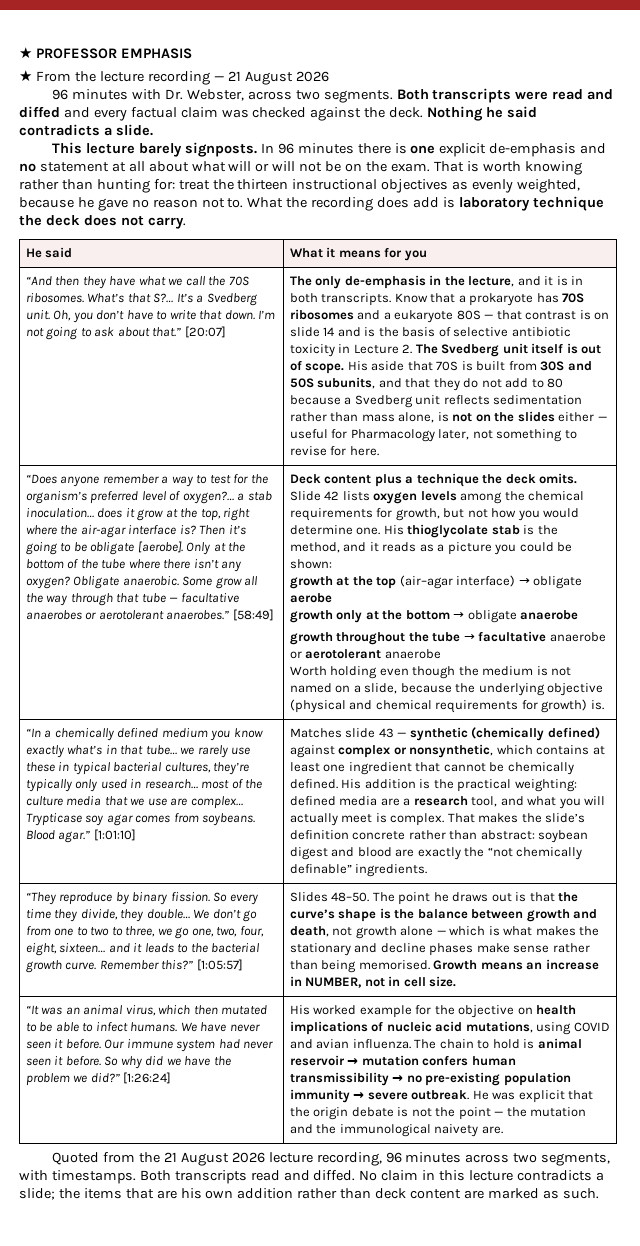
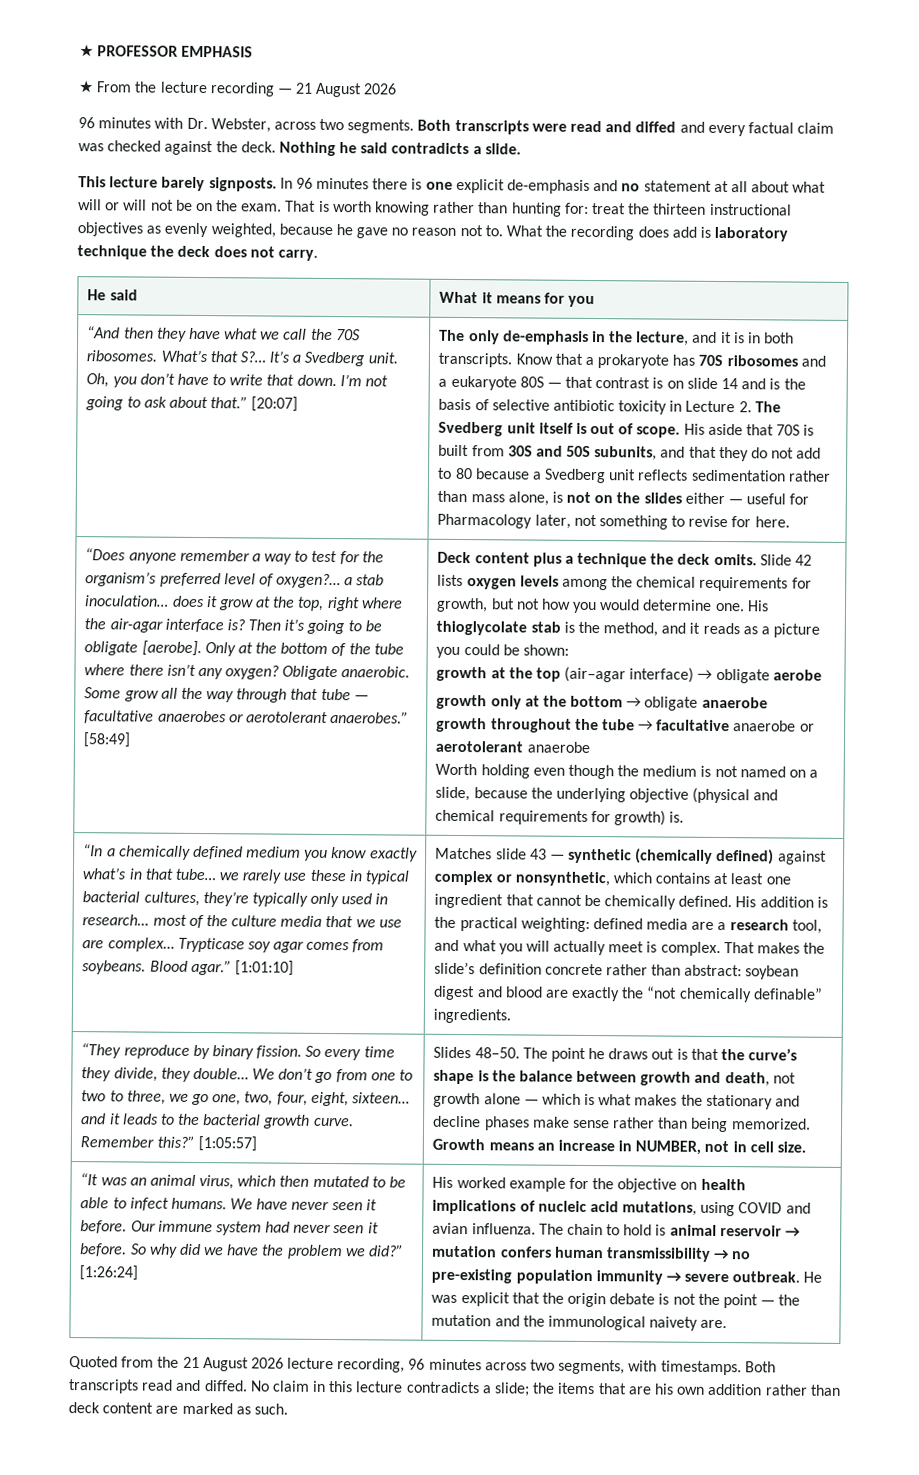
- The point he draws out is that the curve’s shape is the balance between growth and death, not growth alone — which is what makes the stationary and decline phases make sense rather than being memorised.
+ The point he draws out is that the curve’s shape is the balance between growth and death, not growth alone — which is what makes the stationary and decline phases make sense rather than being memorized.

